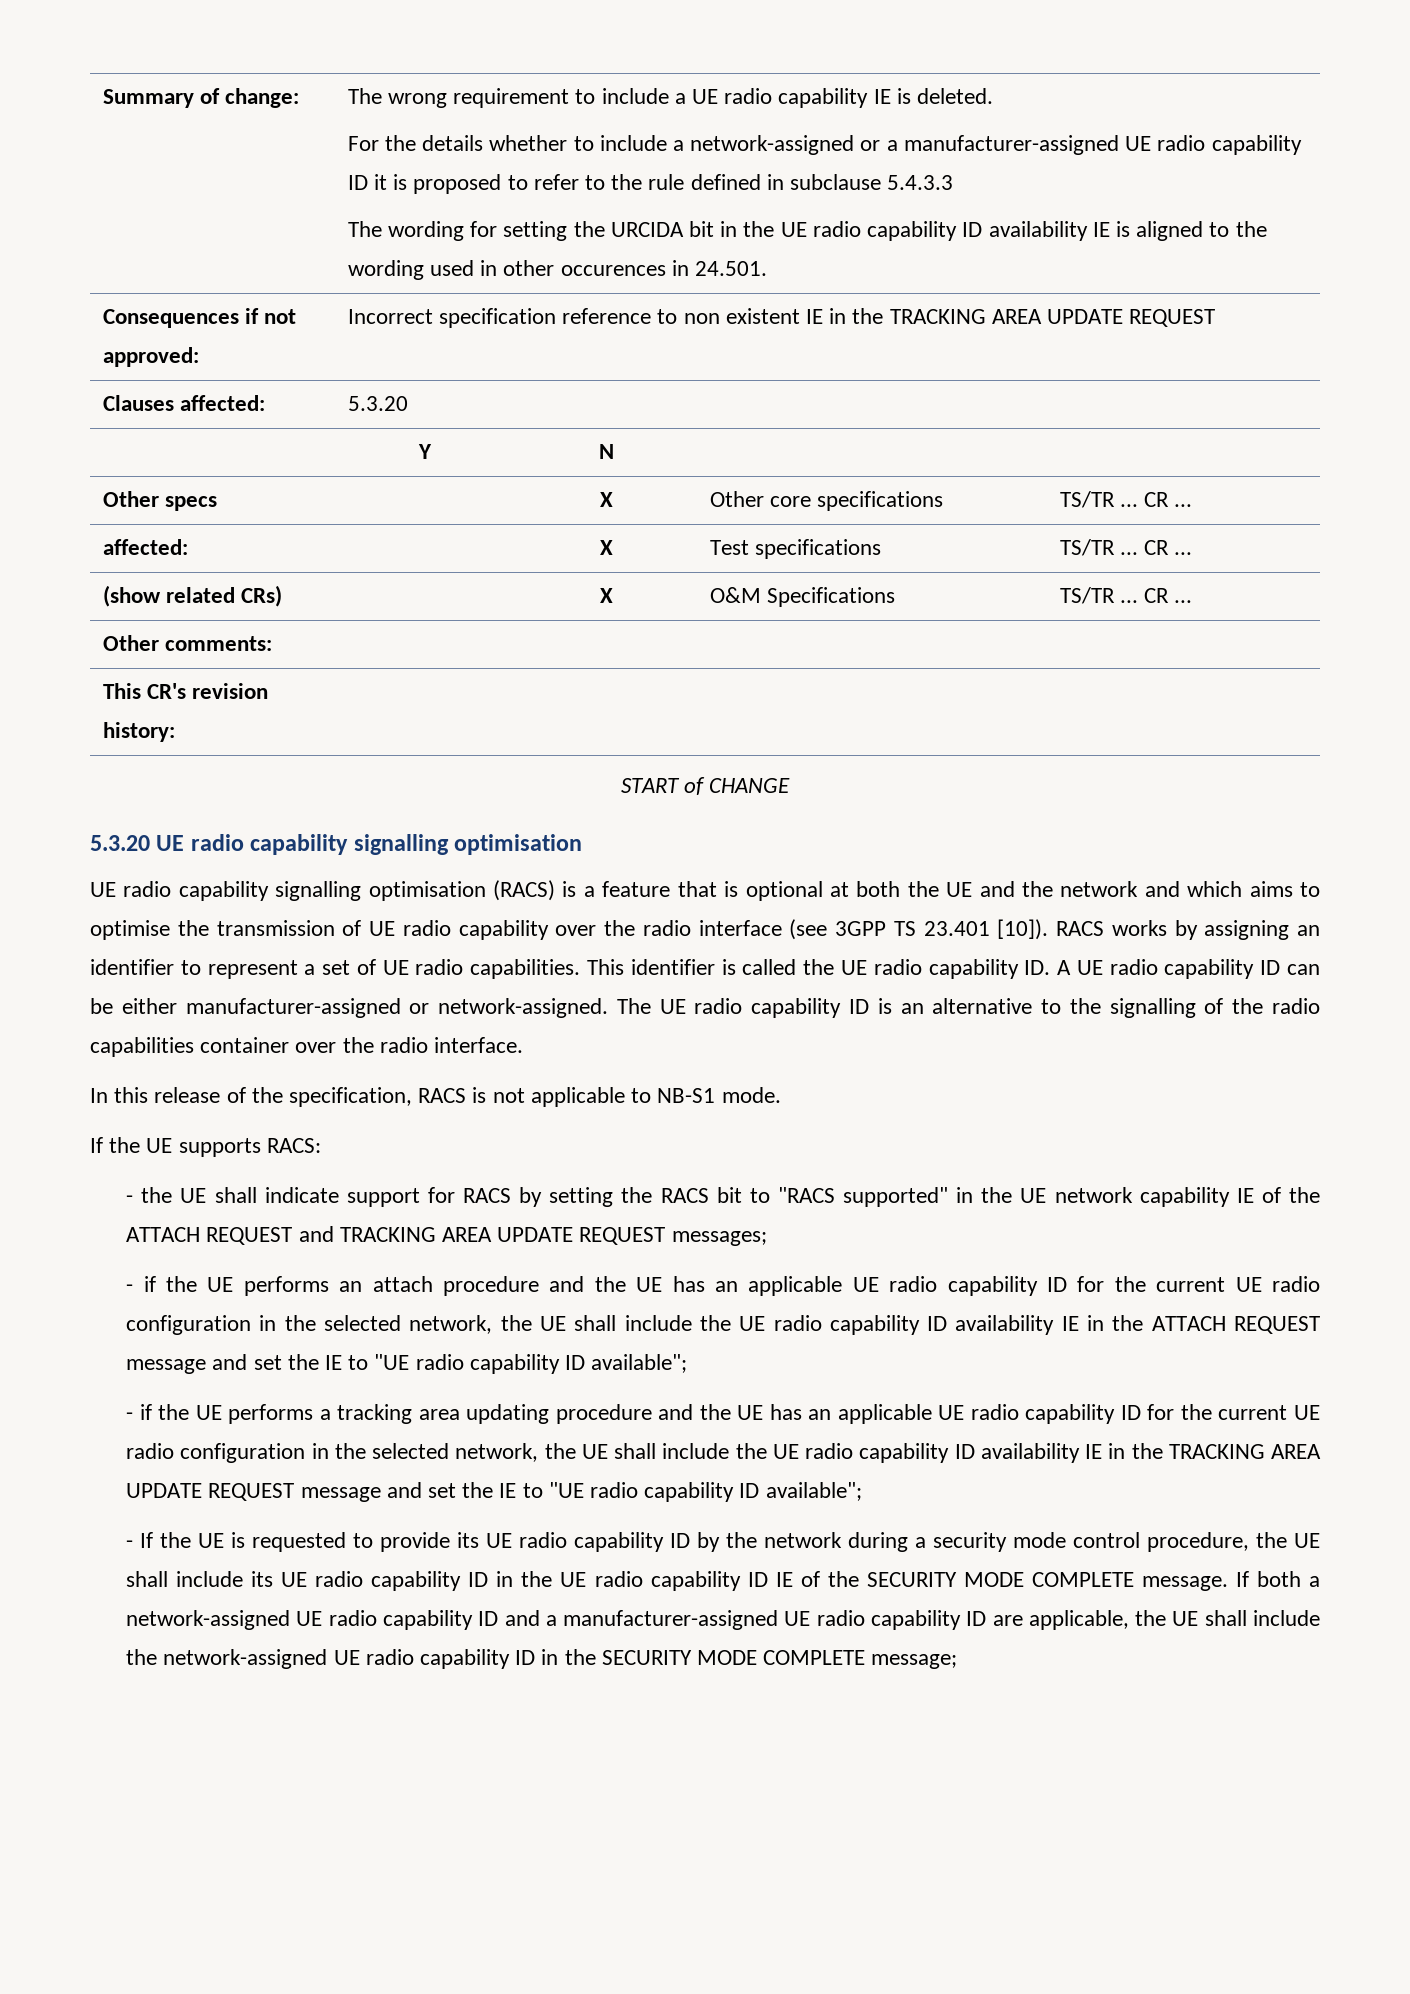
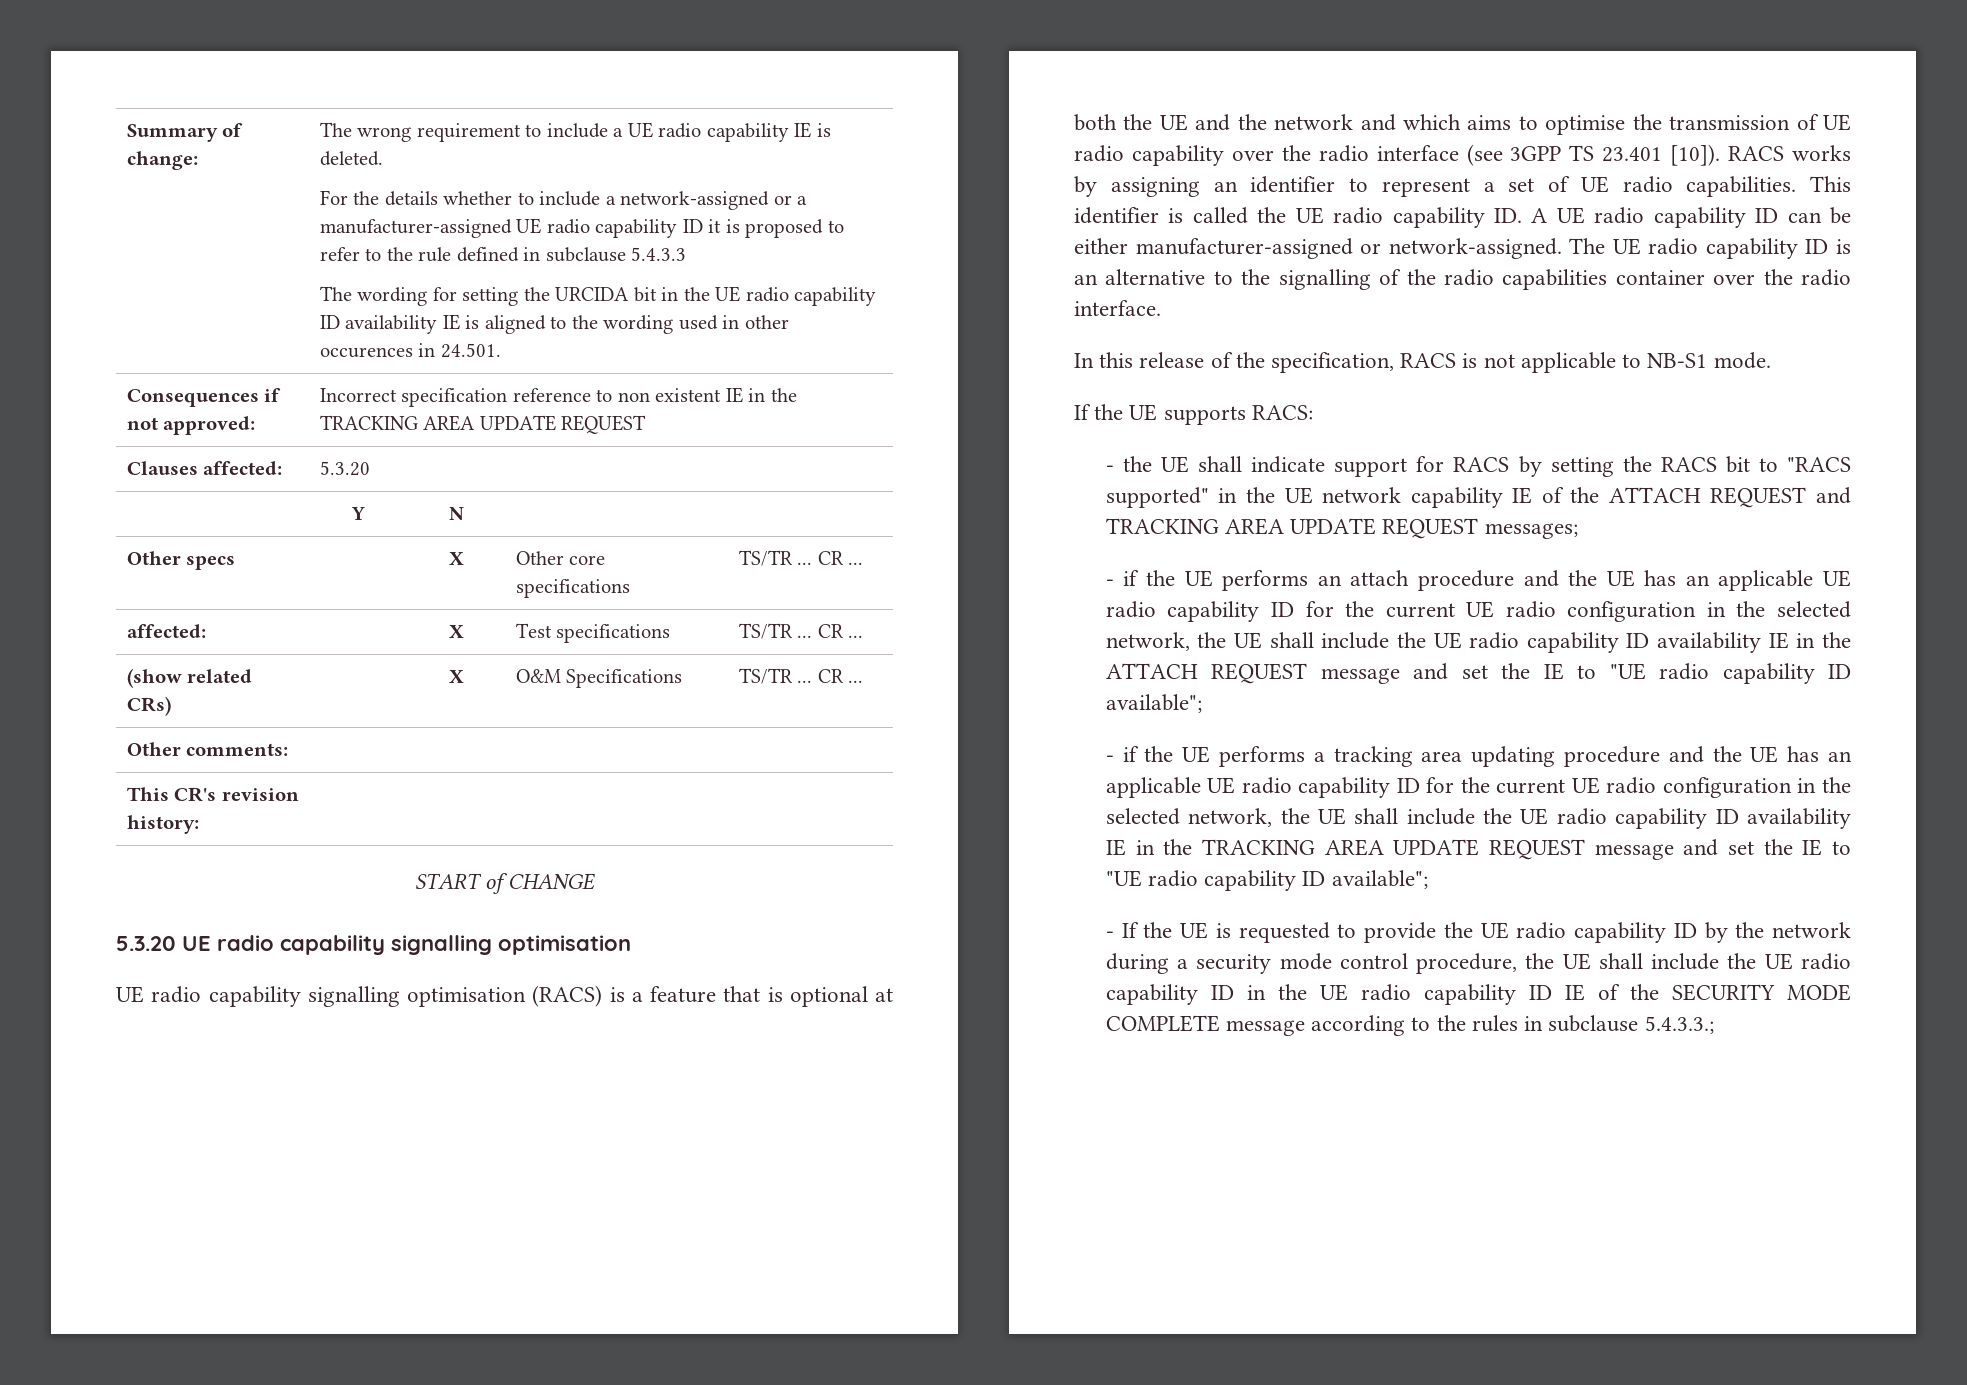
- - If the UE is requested to provide its UE radio capability ID by the network during a security mode control procedure, the UE shall include its UE radio capability ID in the UE radio capability ID IE of the SECURITY MODE COMPLETE message. If both a network-assigned UE radio capability ID and a manufacturer-assigned UE radio capability ID are applicable, the UE shall include the network-assigned UE radio capability ID in the SECURITY MODE COMPLETE message;
+ - If the UE is requested to provide the UE radio capability ID by the network during a security mode control procedure, the UE shall include the UE radio capability ID in the UE radio capability ID IE of the SECURITY MODE COMPLETE message according to the rules in subclause 5.4.3.3.;

